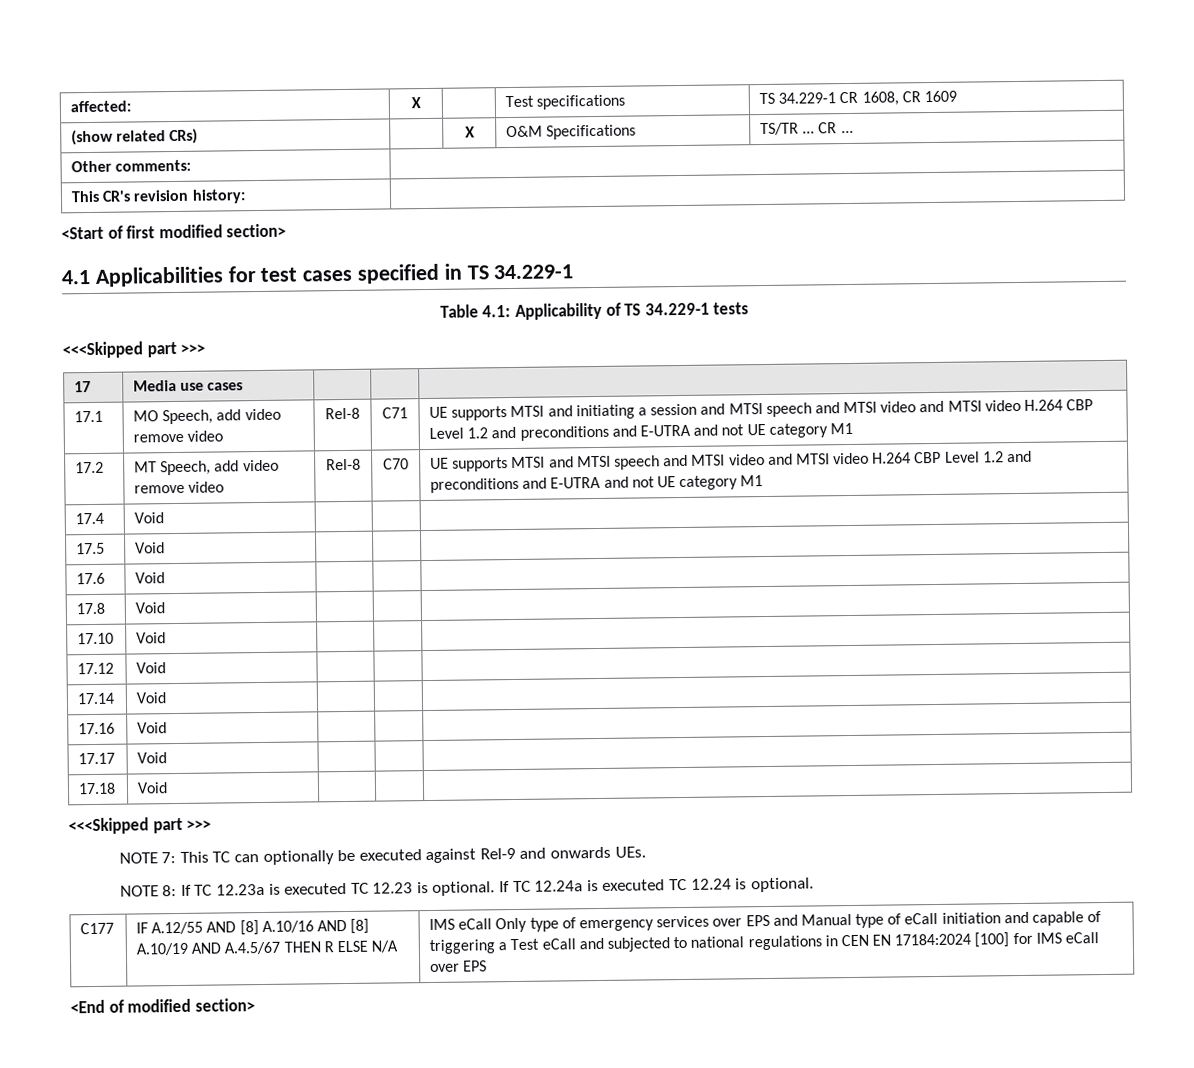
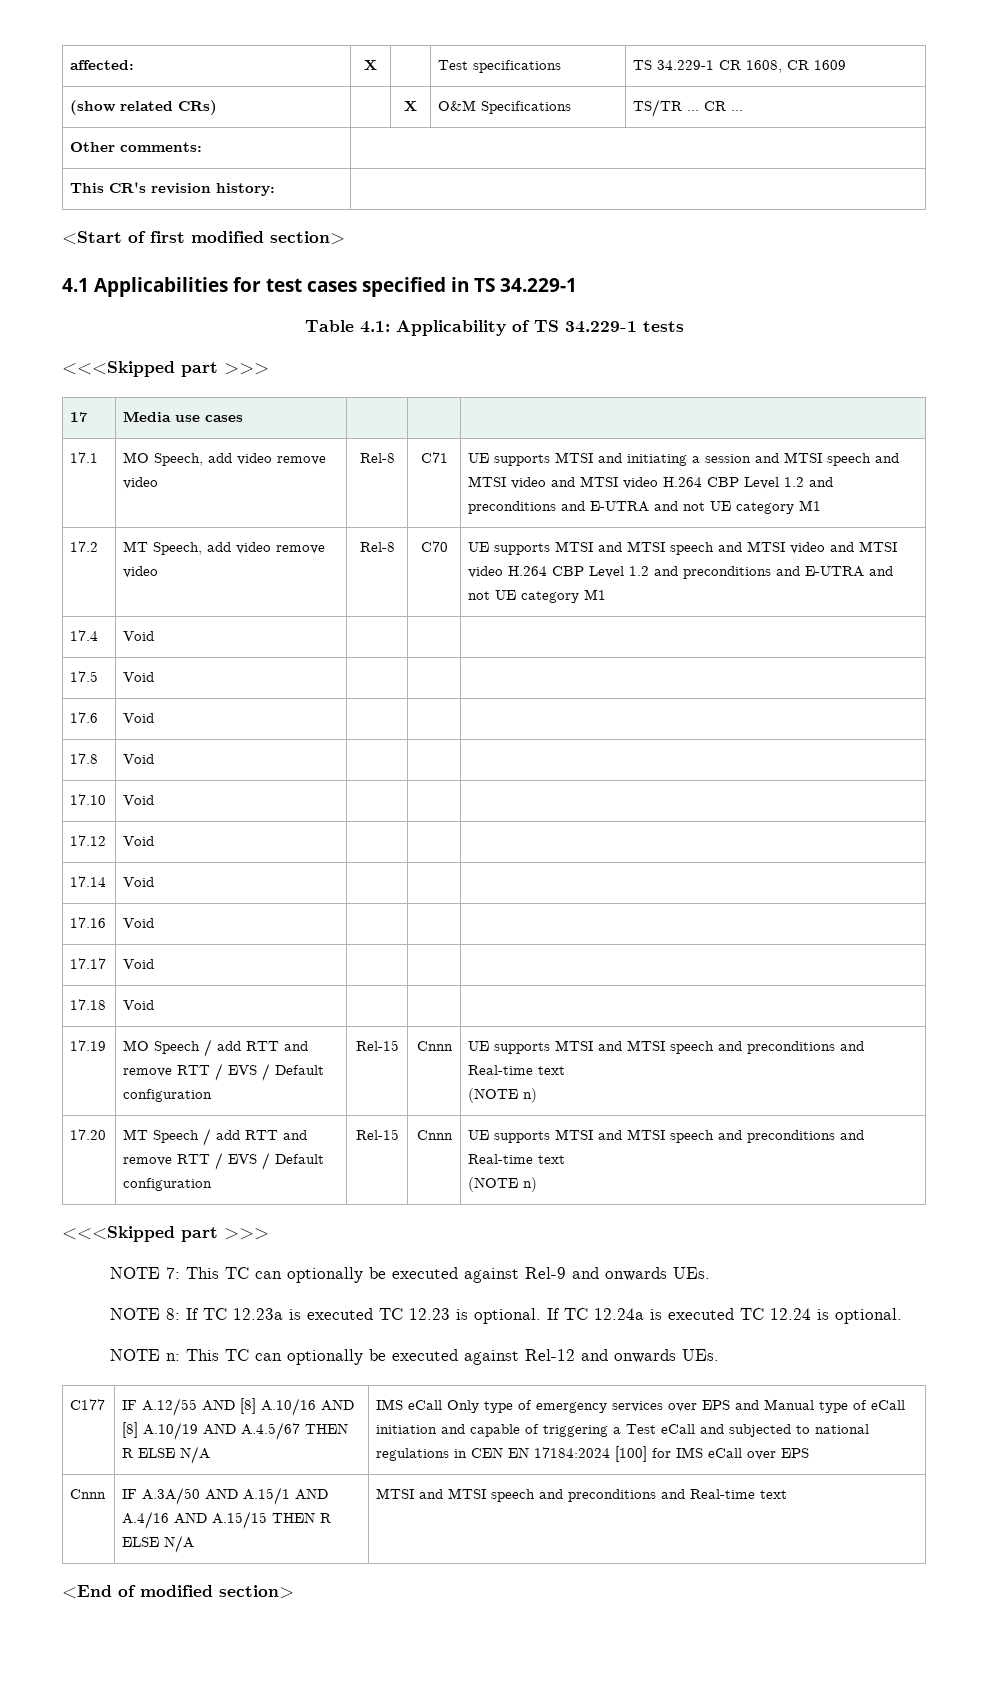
+ 17.19 | MO Speech / add RTT and remove RTT / EVS / Default configuration | Rel-15 | Cnnn | UE supports MTSI and MTSI speech and preconditions and Real-time text
+ (NOTE n)
+ 17.20 | MT Speech / add RTT and remove RTT / EVS / Default configuration | Rel-15 | Cnnn | UE supports MTSI and MTSI speech and preconditions and Real-time text
+ (NOTE n)
+ NOTE n: This TC can optionally be executed against Rel-12 and onwards UEs.
+ Cnnn | IF A.3A/50 AND A.15/1 AND A.4/16 AND A.15/15 THEN R ELSE N/A | MTSI and MTSI speech and preconditions and Real-time text

